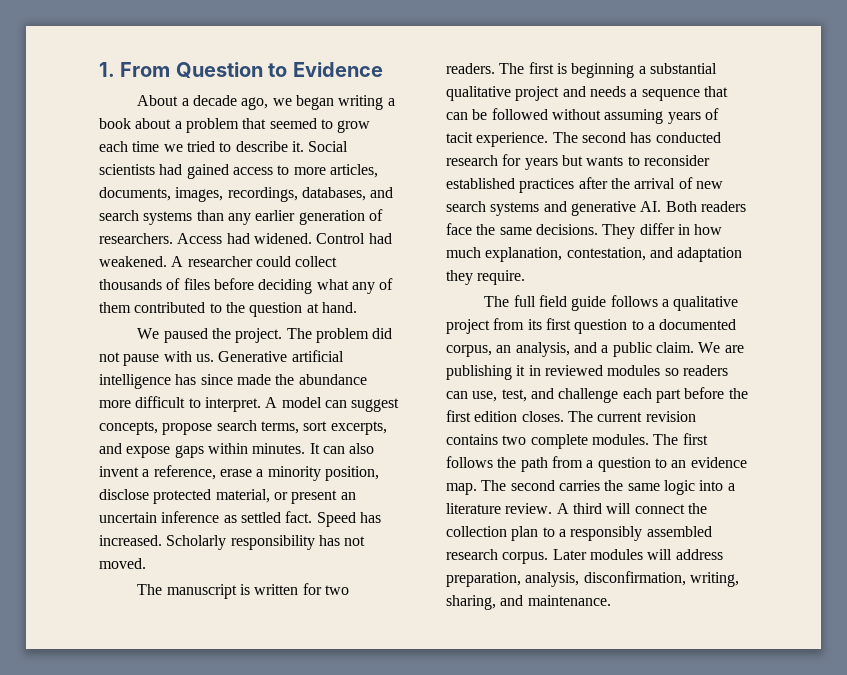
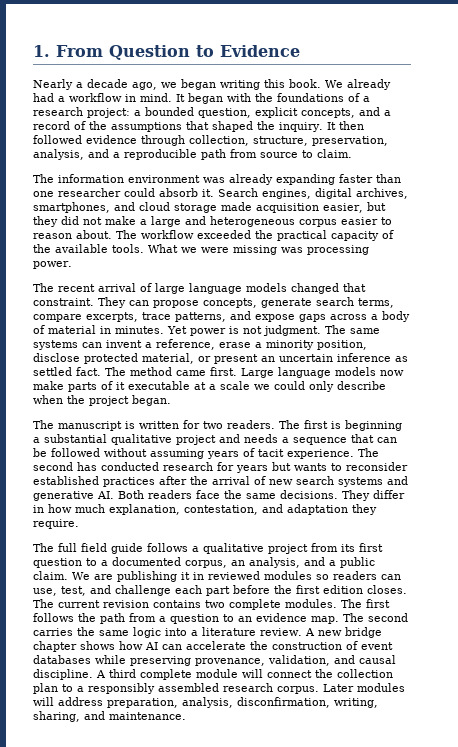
- About a decade ago, we began writing a book about a problem that seemed to grow each time we tried to describe it. Social scientists had gained access to more articles, documents, images, recordings, databases, and search systems than any earlier generation of researchers. Access had widened. Control had weakened. A researcher could collect thousands of files before deciding what any of them contributed to the question at hand.
- We paused the project. The problem did not pause with us. Generative artificial intelligence has since made the abundance more difficult to interpret. A model can suggest concepts, propose search terms, sort excerpts, and expose gaps within minutes. It can also invent a reference, erase a minority position, disclose protected material, or present an uncertain inference as settled fact.
+ Nearly a decade ago, we began writing this book. We already had a workflow in mind. It began with the foundations of a research project: a bounded question, explicit concepts, and a record of the assumptions that shaped the inquiry. It then followed evidence through collection, structure, preservation, analysis, and a reproducible path from source to claim.
+ The information environment was already expanding faster than one researcher could absorb it. Search engines, digital archives, smartphones, and cloud storage made acquisition easier, but they did not make a large and heterogeneous corpus easier to reason about. The workflow exceeded the practical capacity of the available tools. What we were missing was processing power.
+ The recent arrival of large language models changed that constraint. They can propose concepts, generate search terms, compare excerpts, trace patterns, and expose gaps across a body of material in minutes. Yet power is not judgment. The same systems can invent a reference, erase a minority position, disclose protected material, or present an uncertain inference as settled fact.
- Speed has increased. Scholarly responsibility has not moved.
+ The method came first. Large language models now make parts of it executable at a scale we could only describe when the project began.
- A third will connect the collection plan to a responsibly assembled research corpus.
+ A new bridge chapter shows how AI can accelerate the construction of event databases while preserving provenance, validation, and causal discipline. A third complete module will connect the collection plan to a responsibly assembled research corpus.

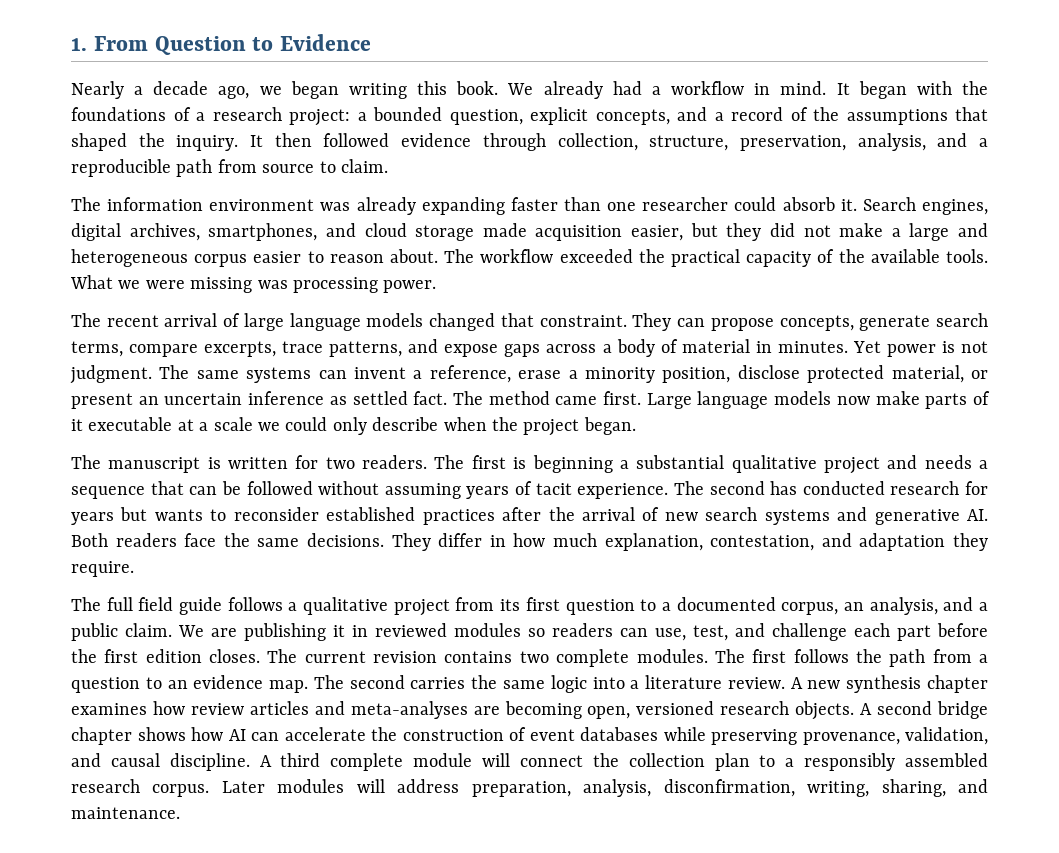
- A new bridge chapter shows how AI can accelerate the construction of event databases while preserving provenance, validation, and causal discipline.
+ A new synthesis chapter examines how review articles and meta-analyses are becoming open, versioned research objects. A second bridge chapter shows how AI can accelerate the construction of event databases while preserving provenance, validation, and causal discipline.

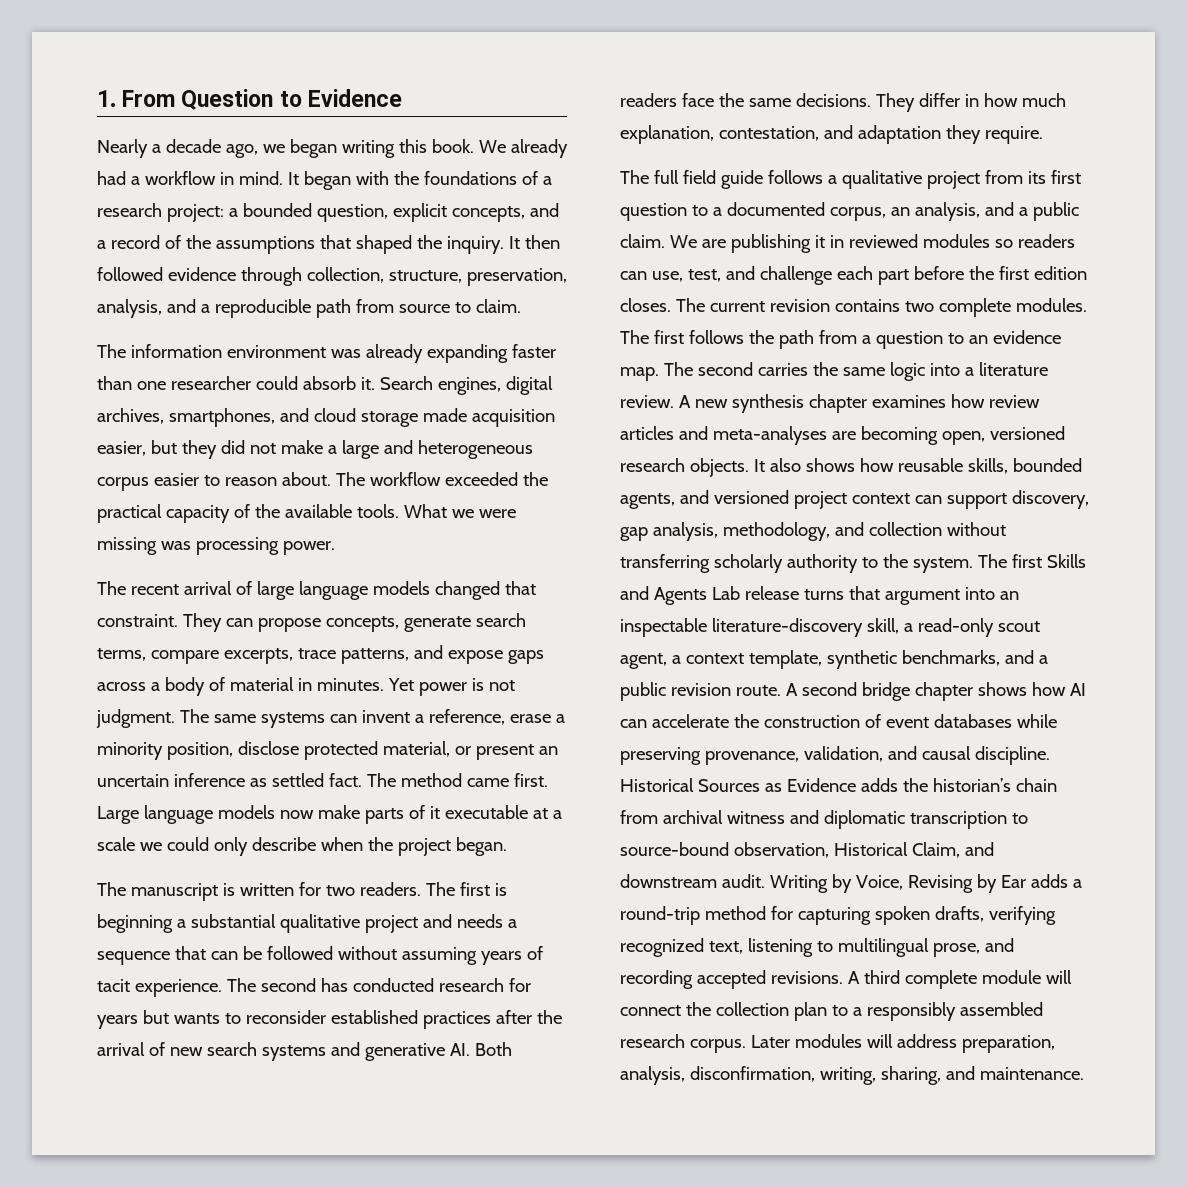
+ It also shows how reusable skills, bounded agents, and versioned project context can support discovery, gap analysis, methodology, and collection without transferring scholarly authority to the system. The first Skills and Agents Lab release turns that argument into an inspectable literature-discovery skill, a read-only scout agent, a context template, synthetic benchmarks, and a public revision route.
+ Historical Sources as Evidence adds the historian’s chain from archival witness and diplomatic transcription to source-bound observation, Historical Claim, and downstream audit. Writing by Voice, Revising by Ear adds a round-trip method for capturing spoken drafts, verifying recognized text, listening to multilingual prose, and recording accepted revisions.

